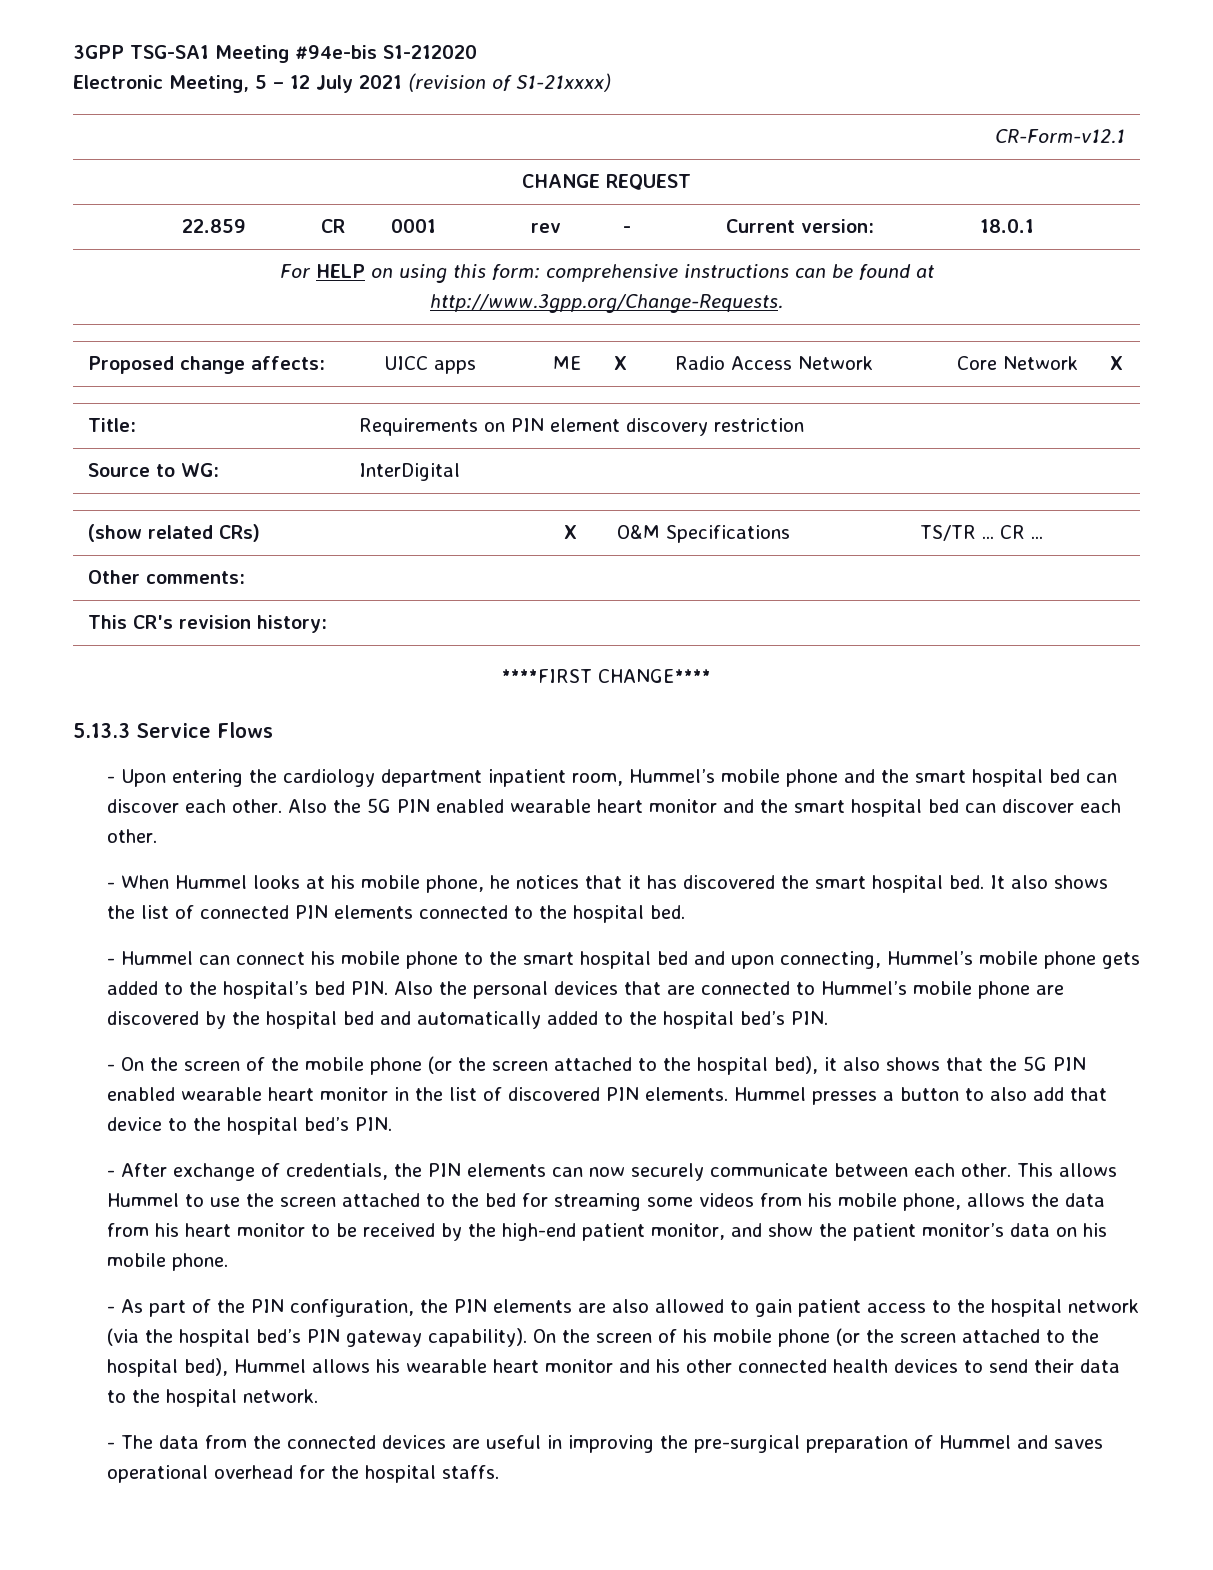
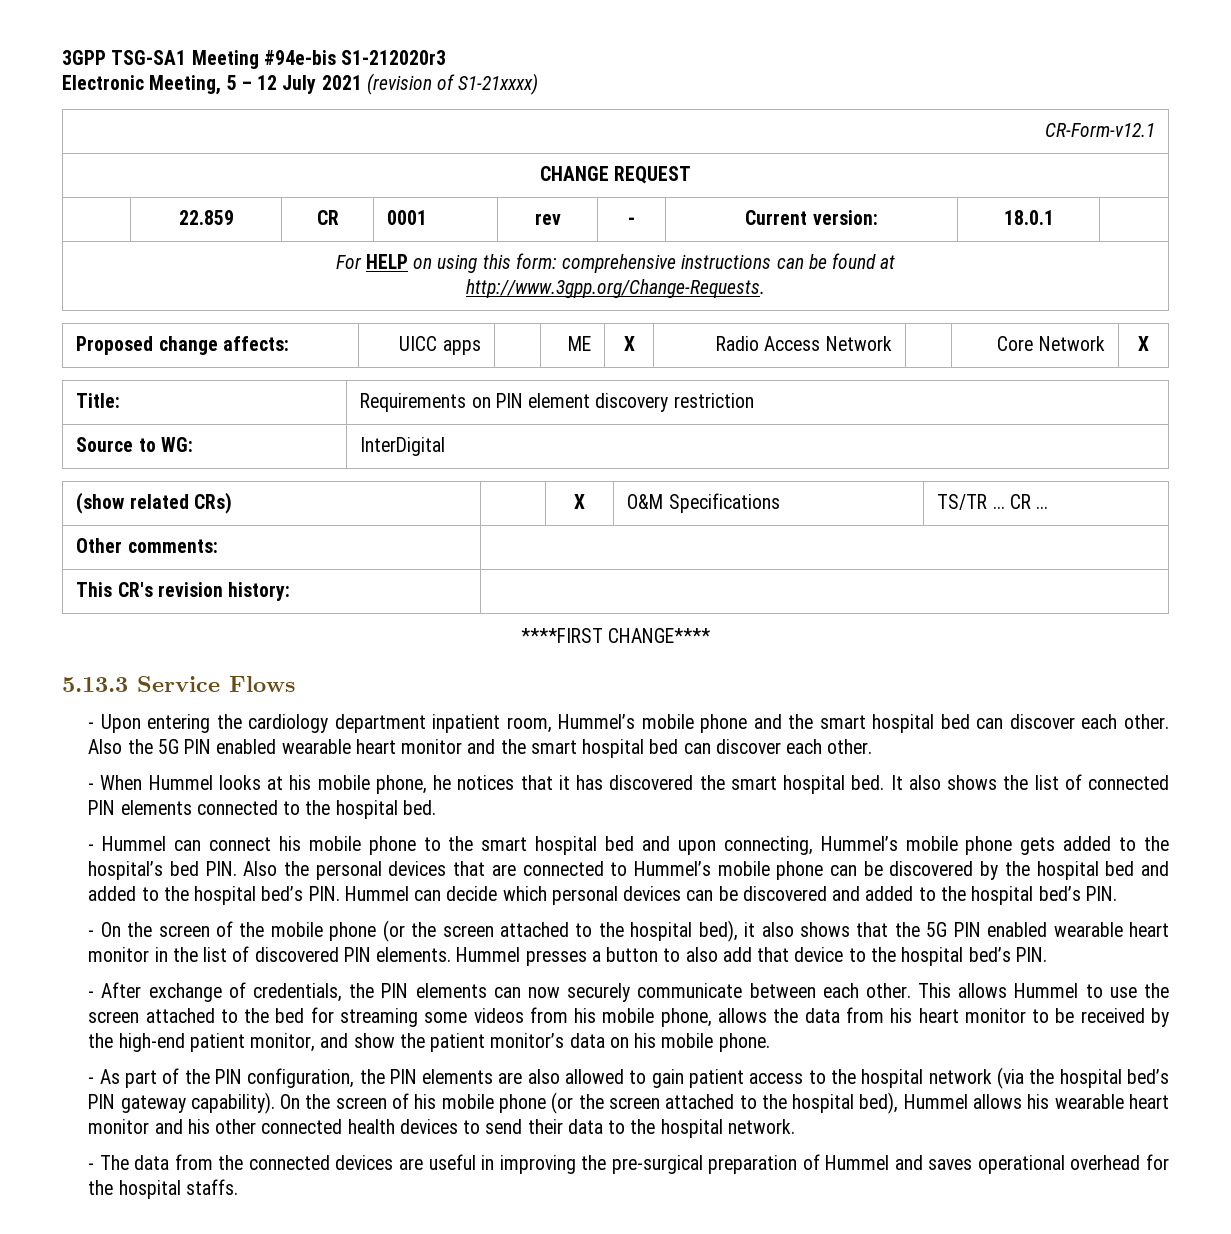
- 3GPP TSG-SA1 Meeting #94e-bis S1-212020
+ 3GPP TSG-SA1 Meeting #94e-bis S1-212020r3
- - Hummel can connect his mobile phone to the smart hospital bed and upon connecting, Hummel’s mobile phone gets added to the hospital’s bed PIN. Also the personal devices that are connected to Hummel’s mobile phone are discovered by the hospital bed and automatically added to the hospital bed’s PIN.
+ - Hummel can connect his mobile phone to the smart hospital bed and upon connecting, Hummel’s mobile phone gets added to the hospital’s bed PIN. Also the personal devices that are connected to Hummel’s mobile phone can be discovered by the hospital bed and added to the hospital bed’s PIN. Hummel can decide which personal devices can be discovered and added to the hospital bed’s PIN.

